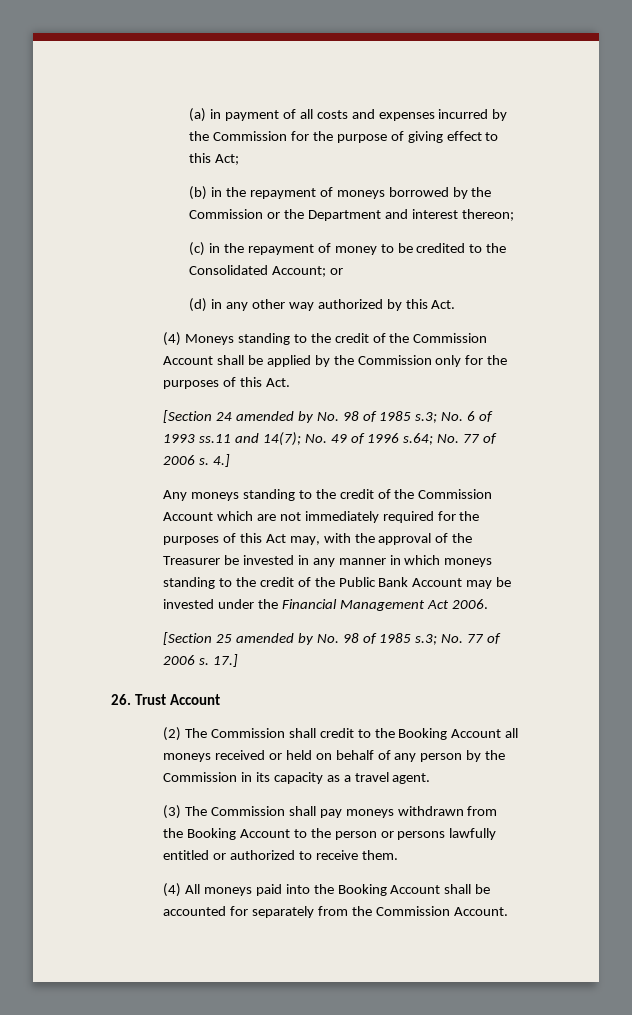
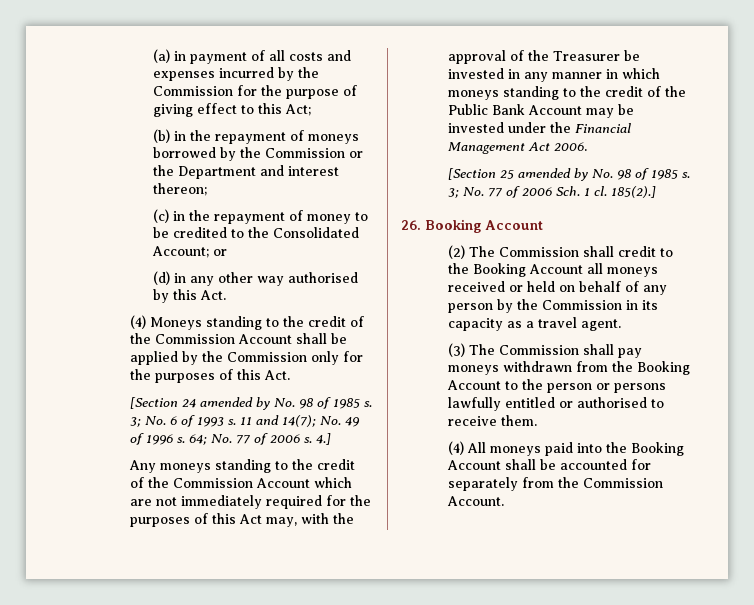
- (d) in any other way authorized by this Act.
+ (d) in any other way authorised by this Act.
- [Section 24 amended by No. 98 of 1985 s.3; No. 6 of 1993 ss.11 and 14(7); No. 49 of 1996 s.64; No. 77 of 2006 s.
+ [Section 24 amended by No. 98 of 1985 s. 3; No. 6 of 1993 s. 11 and 14(7); No. 49 of 1996 s. 64; No. 77 of 2006 s.
- [Section 25 amended by No. 98 of 1985 s.3; No. 77 of 2006 s. 17.]
+ [Section 25 amended by No. 98 of 1985 s. 3; No. 77 of 2006 Sch. 1 cl. 185(2).]
- 26. Trust Account
+ 26. Booking Account
- (3) The Commission shall pay moneys withdrawn from the Booking Account to the person or persons lawfully entitled or authorized to receive them.
+ (3) The Commission shall pay moneys withdrawn from the Booking Account to the person or persons lawfully entitled or authorised to receive them.

